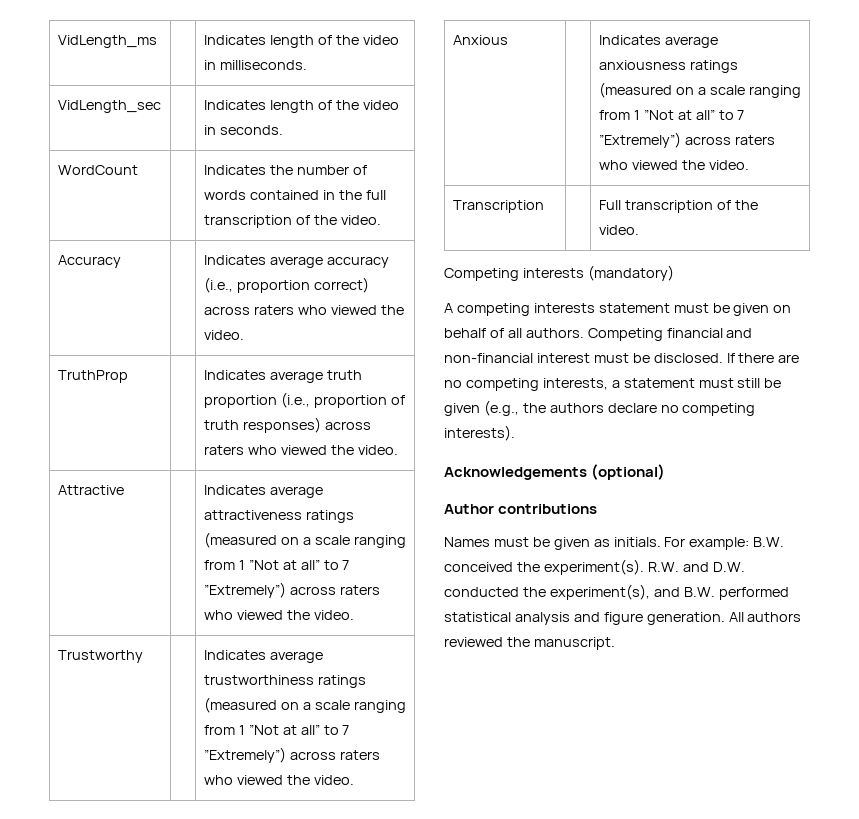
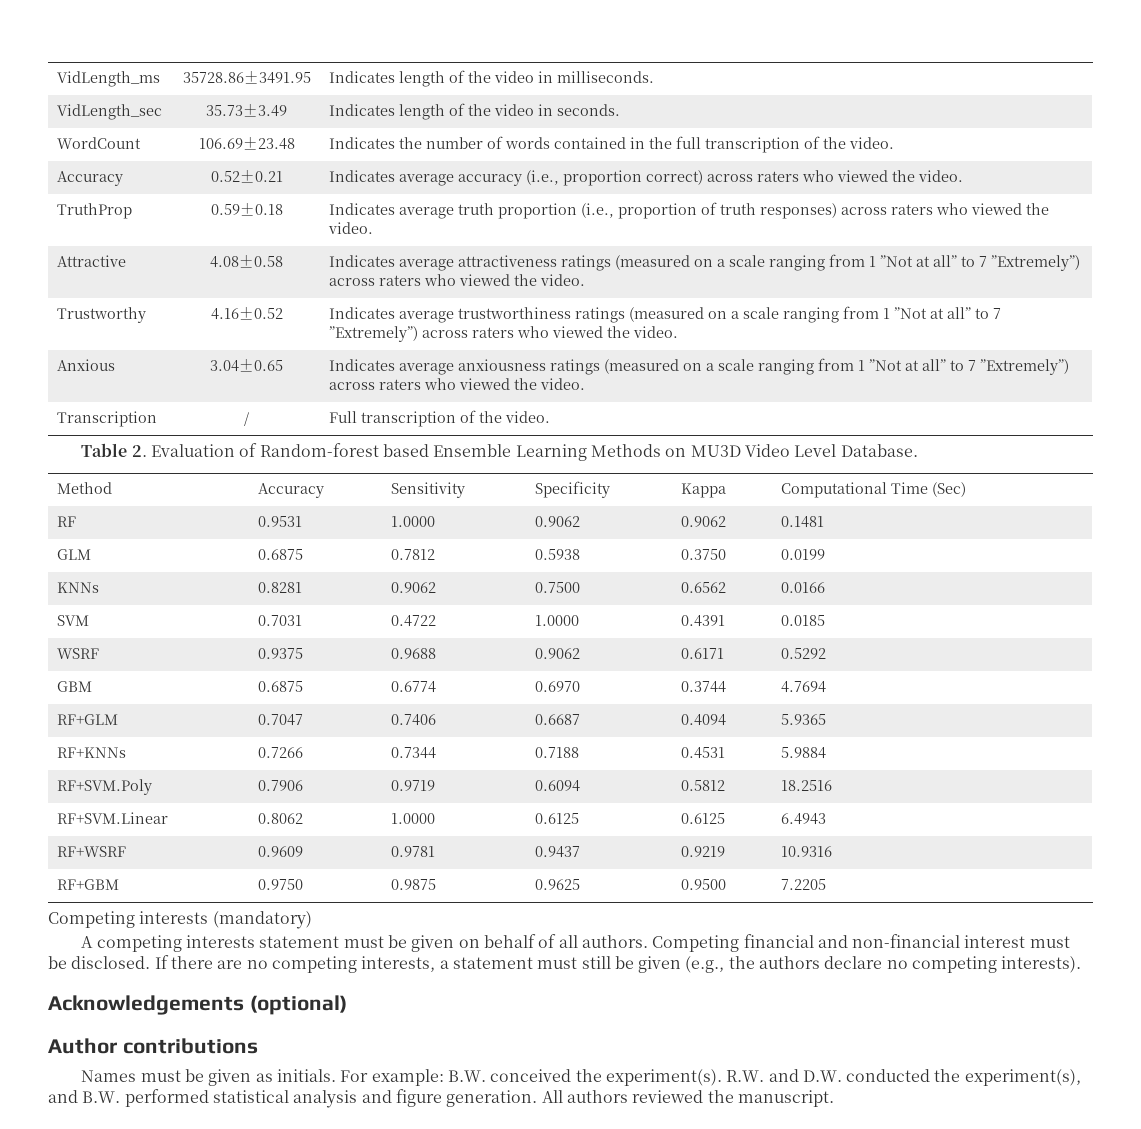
- VidLength_ms | | Indicates length of the video in milliseconds.
+ VidLength_ms | 35728.86±3491.95 | Indicates length of the video in milliseconds.
- VidLength_sec | | Indicates length of the video in seconds.
+ VidLength_sec | 35.73±3.49 | Indicates length of the video in seconds.
- WordCount | | Indicates the number of words contained in the full transcription of the video.
+ WordCount | 106.69±23.48 | Indicates the number of words contained in the full transcription of the video.
- Accuracy | | Indicates average accuracy (i.e., proportion correct) across raters who viewed the video.
+ Accuracy | 0.52±0.21 | Indicates average accuracy (i.e., proportion correct) across raters who viewed the video.
- TruthProp | | Indicates average truth proportion (i.e., proportion of truth responses) across raters who viewed the video.
+ TruthProp | 0.59±0.18 | Indicates average truth proportion (i.e., proportion of truth responses) across raters who viewed the video.
- Attractive | | Indicates average attractiveness ratings (measured on a scale ranging from 1 ”Not at all” to 7 ”Extremely”) across raters who viewed the video.
+ Attractive | 4.08±0.58 | Indicates average attractiveness ratings (measured on a scale ranging from 1 ”Not at all” to 7 ”Extremely”) across raters who viewed the video.
- Trustworthy | | Indicates average trustworthiness ratings (measured on a scale ranging from 1 ”Not at all” to 7 ”Extremely”) across raters who viewed the video.
+ Trustworthy | 4.16±0.52 | Indicates average trustworthiness ratings (measured on a scale ranging from 1 ”Not at all” to 7 ”Extremely”) across raters who viewed the video.
- Anxious | | Indicates average anxiousness ratings (measured on a scale ranging from 1 ”Not at all” to 7 ”Extremely”) across raters who viewed the video.
+ Anxious | 3.04±0.65 | Indicates average anxiousness ratings (measured on a scale ranging from 1 ”Not at all” to 7 ”Extremely”) across raters who viewed the video.
- Transcription | | Full transcription of the video.
+ Transcription | / | Full transcription of the video.
+ Table 2. Evaluation of Random-forest based Ensemble Learning Methods on MU3D Video Level Database.
+ Method | Accuracy | Sensitivity | Specificity | Kappa | Computational Time (Sec)
+ RF | 0.9531 | 1.0000 | 0.9062 | 0.9062 | 0.1481
+ GLM | 0.6875 | 0.7812 | 0.5938 | 0.3750 | 0.0199
+ KNNs | 0.8281 | 0.9062 | 0.7500 | 0.6562 | 0.0166
+ SVM | 0.7031 | 0.4722 | 1.0000 | 0.4391 | 0.0185
+ WSRF | 0.9375 | 0.9688 | 0.9062 | 0.6171 | 0.5292
+ GBM | 0.6875 | 0.6774 | 0.6970 | 0.3744 | 4.7694
+ RF+GLM | 0.7047 | 0.7406 | 0.6687 | 0.4094 | 5.9365
+ RF+KNNs | 0.7266 | 0.7344 | 0.7188 | 0.4531 | 5.9884
+ RF+SVM.Poly | 0.7906 | 0.9719 | 0.6094 | 0.5812 | 18.2516
+ RF+SVM.Linear | 0.8062 | 1.0000 | 0.6125 | 0.6125 | 6.4943
+ RF+WSRF | 0.9609 | 0.9781 | 0.9437 | 0.9219 | 10.9316
+ RF+GBM | 0.9750 | 0.9875 | 0.9625 | 0.9500 | 7.2205

